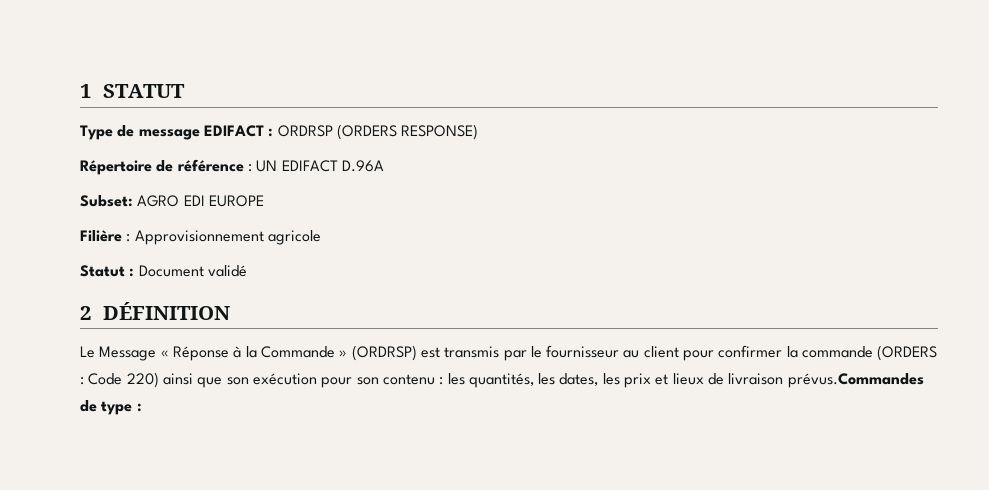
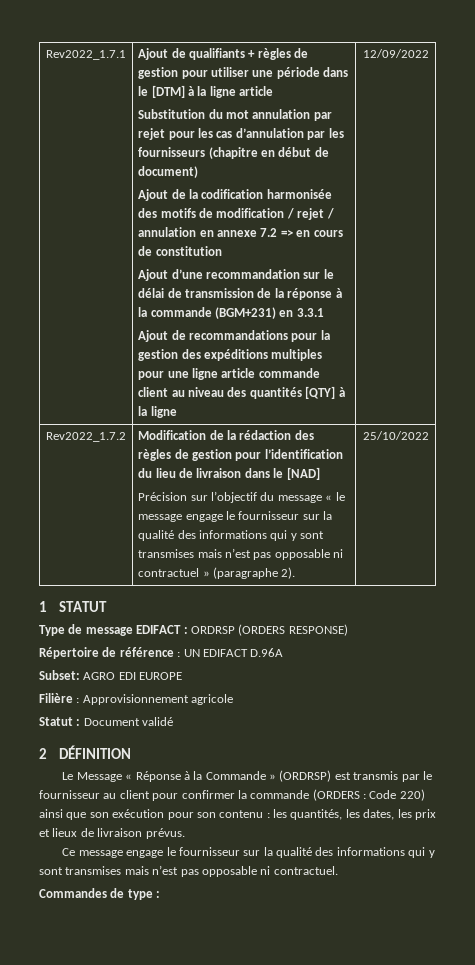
+ Rev2022_1.7.1 | Ajout de qualifiants + règles de gestion pour utiliser une période dans le [DTM] à la ligne article
+ Substitution du mot annulation par rejet pour les cas d’annulation par les fournisseurs (chapitre en début de document)
+ Ajout de la codification harmonisée des motifs de modification / rejet / annulation en annexe 7.2 => en cours de constitution
+ Ajout d’une recommandation sur le délai de transmission de la réponse à la commande (BGM+231) en 3.3.1
+ Ajout de recommandations pour la gestion des expéditions multiples pour une ligne article commande client au niveau des quantités [QTY] à la ligne | 12/09/2022
+ Rev2022_1.7.2 | Modification de la rédaction des règles de gestion pour l’identification du lieu de livraison dans le [NAD]
+ Précision sur l’objectif du message « le message engage le fournisseur sur la qualité des informations qui y sont transmises mais n’est pas opposable ni contractuel » (paragraphe 2). | 25/10/2022
- Le Message « Réponse à la Commande » (ORDRSP) est transmis par le fournisseur au client pour confirmer la commande (ORDERS : Code 220) ainsi que son exécution pour son contenu : les quantités, les dates, les prix et lieux de livraison prévus.Commandes de type :
+ Le Message « Réponse à la Commande » (ORDRSP) est transmis par le fournisseur au client pour confirmer la commande (ORDERS : Code 220) ainsi que son exécution pour son contenu : les quantités, les dates, les prix et lieux de livraison prévus.
+ Ce message engage le fournisseur sur la qualité des informations qui y sont transmises mais n’est pas opposable ni contractuel.
+ Commandes de type :

